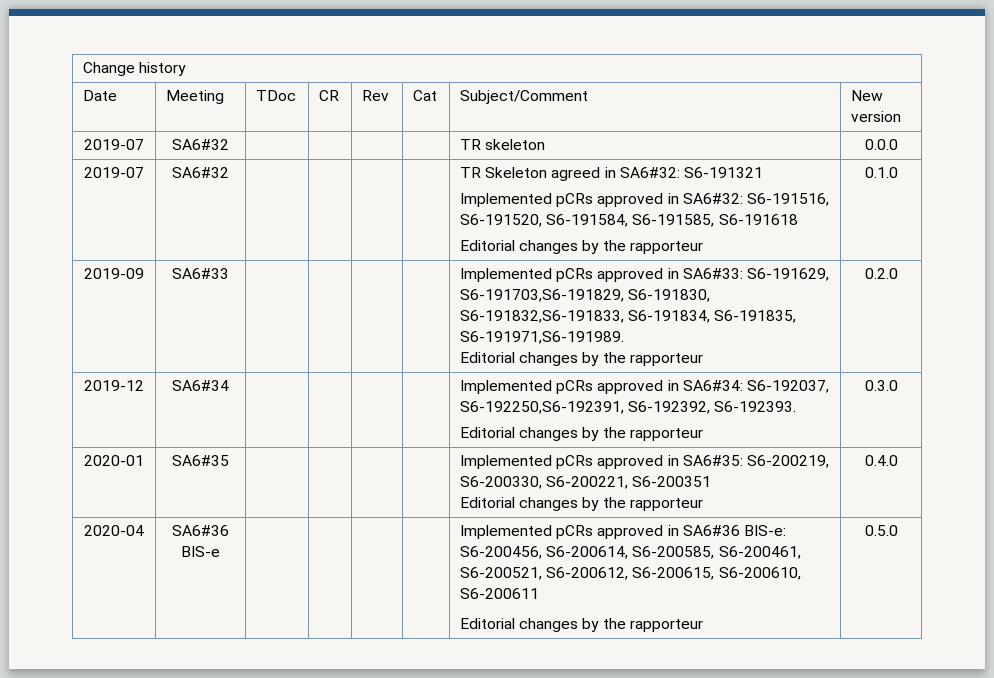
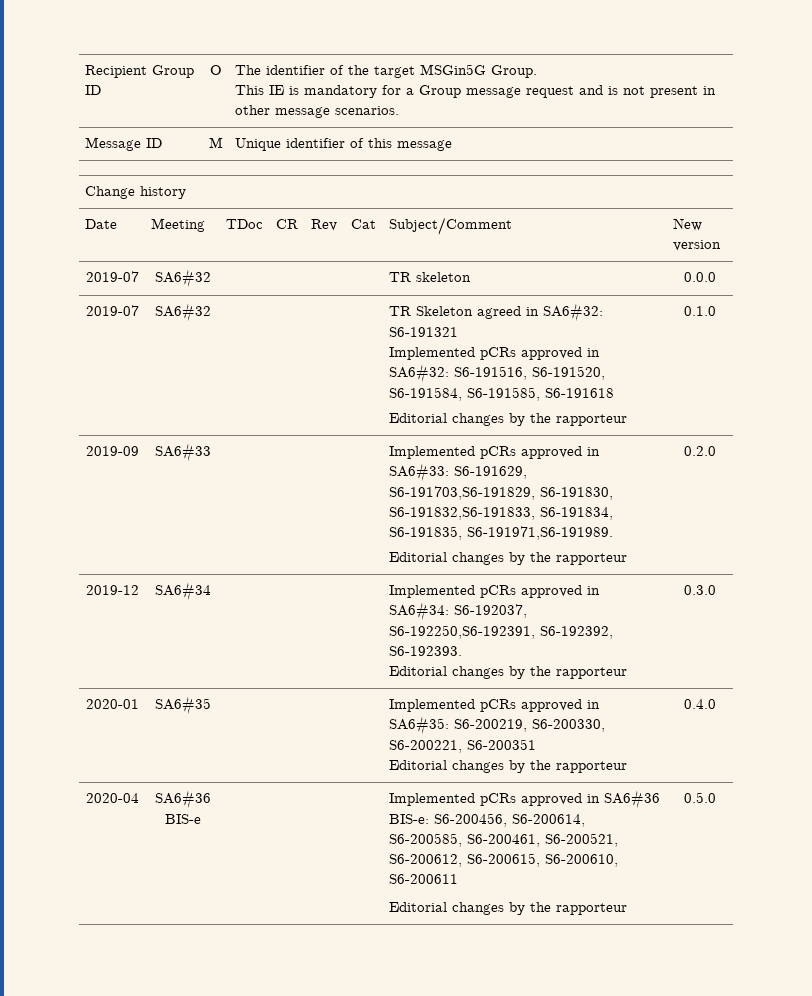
+ Recipient Group ID | O | The identifier of the target MSGin5G Group.
+ This IE is mandatory for a Group message request and is not present in other message scenarios.
+ Message ID | M | Unique identifier of this message

